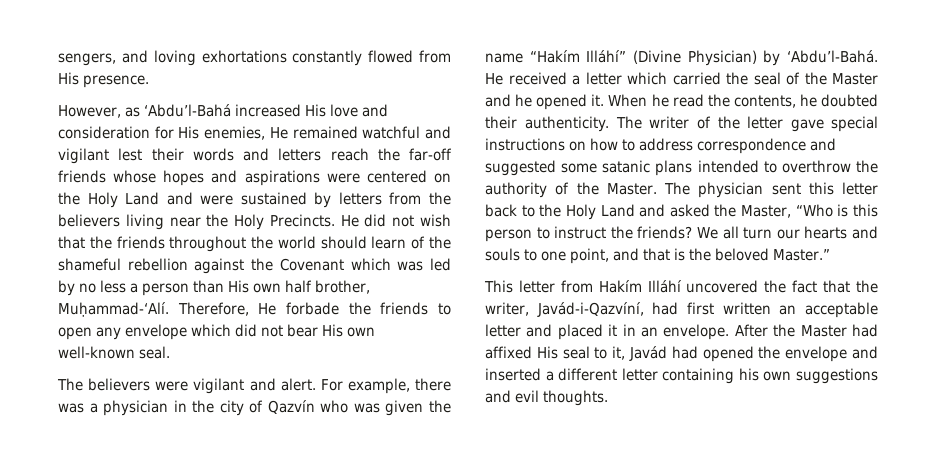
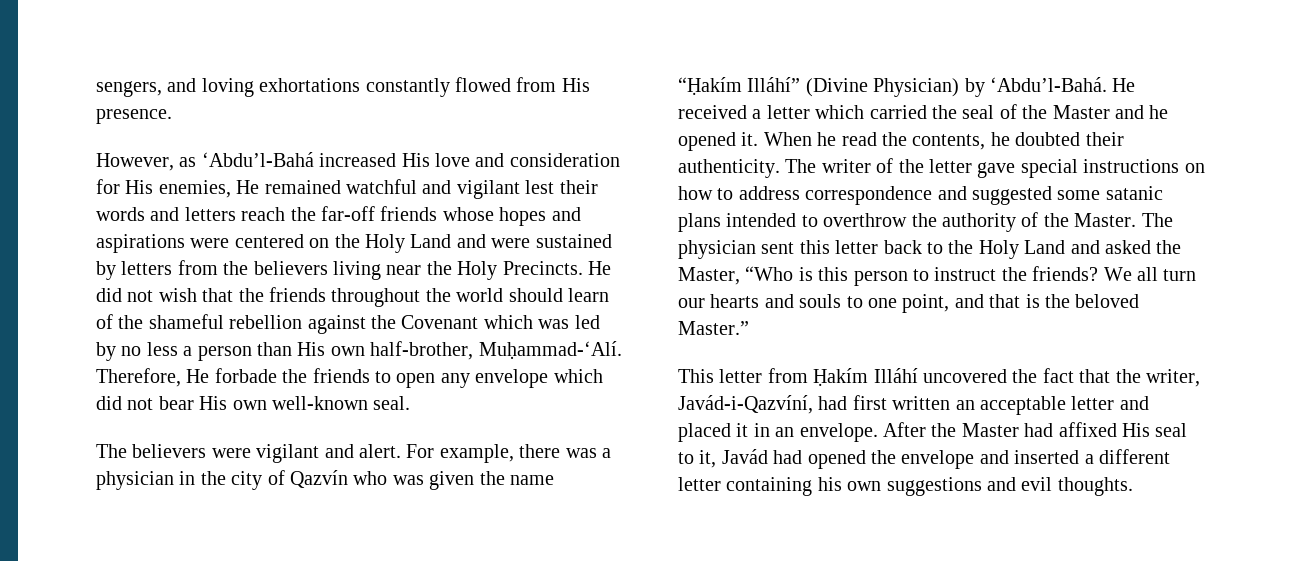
- He did not wish that the friends throughout the world should learn of the shameful rebellion against the Covenant which was led by no less a person than His own half brother, Muḥammad-‘Alí.
+ He did not wish that the friends throughout the world should learn of the shameful rebellion against the Covenant which was led by no less a person than His own half-brother, Muḥammad-‘Alí.
- For example, there was a physician in the city of Qazvín who was given the name “Hakím Illáhí” (Divine Physician) by ‘Abdu’l-Bahá.
+ For example, there was a physician in the city of Qazvín who was given the name “Ḥakím Illáhí” (Divine Physician) by ‘Abdu’l-Bahá.
- This letter from Hakím Illáhí uncovered the fact that the writer, Javád-i-Qazvíní, had first written an acceptable letter and placed it in an envelope.
+ This letter from Ḥakím Illáhí uncovered the fact that the writer, Javád-i-Qazvíní, had first written an acceptable letter and placed it in an envelope.

